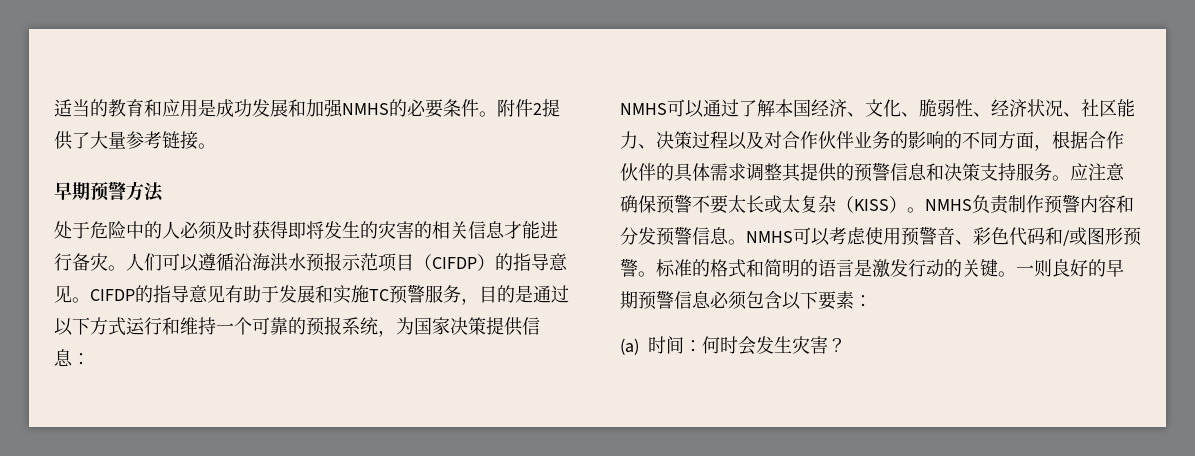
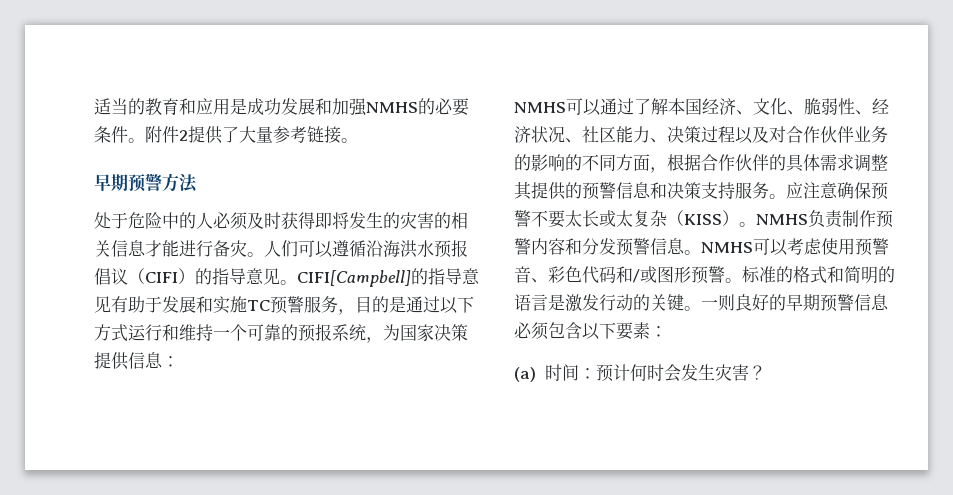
- 人们可以遵循沿海洪水预报示范项目（CIFDP）的指导意见。
+ 人们可以遵循沿海洪水预报倡议（CIFI）的指导意见。
- CIFDP的指导意见有助于发展和实施TC预警服务，目的是通过以下方式运行和维持一个可靠的预报系统，为国家决策提供信息：
+ CIFI[Campbell]的指导意见有助于发展和实施TC预警服务，目的是通过以下方式运行和维持一个可靠的预报系统，为国家决策提供信息：
- (a)时间：何时会发生灾害？
+ (a)时间：预计何时会发生灾害？

